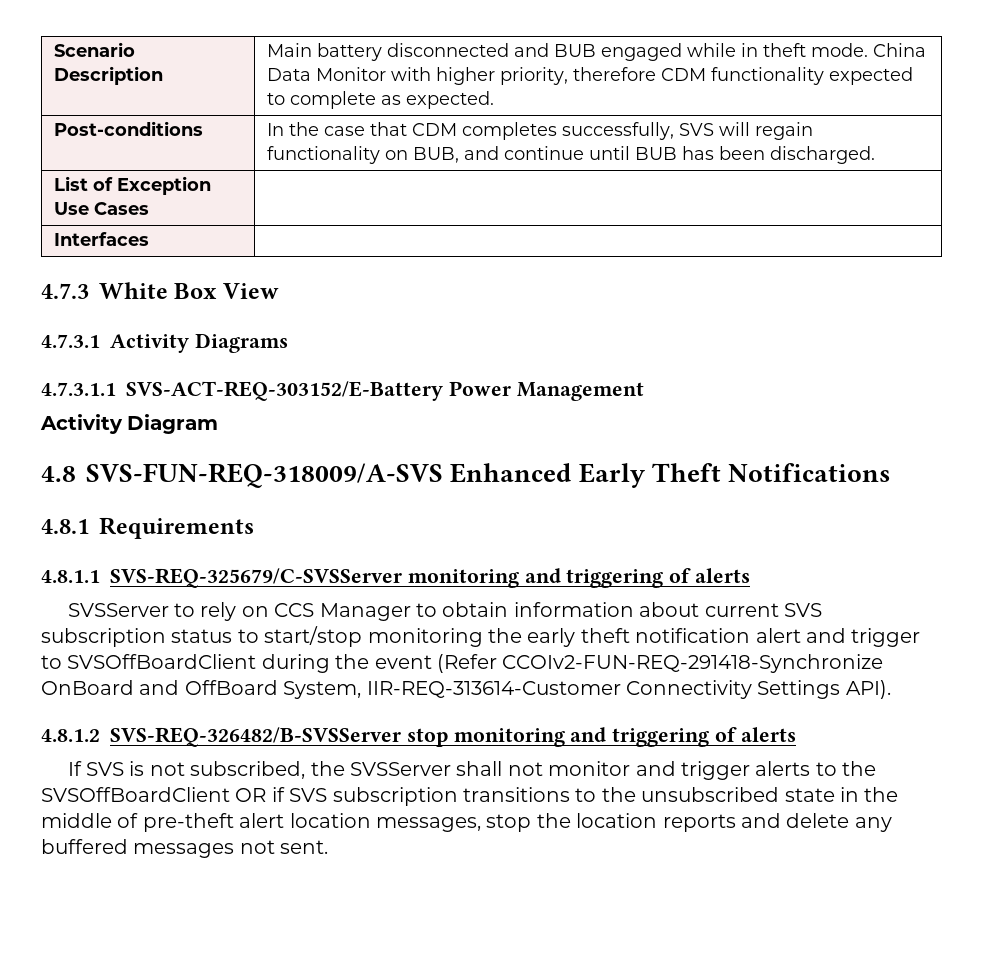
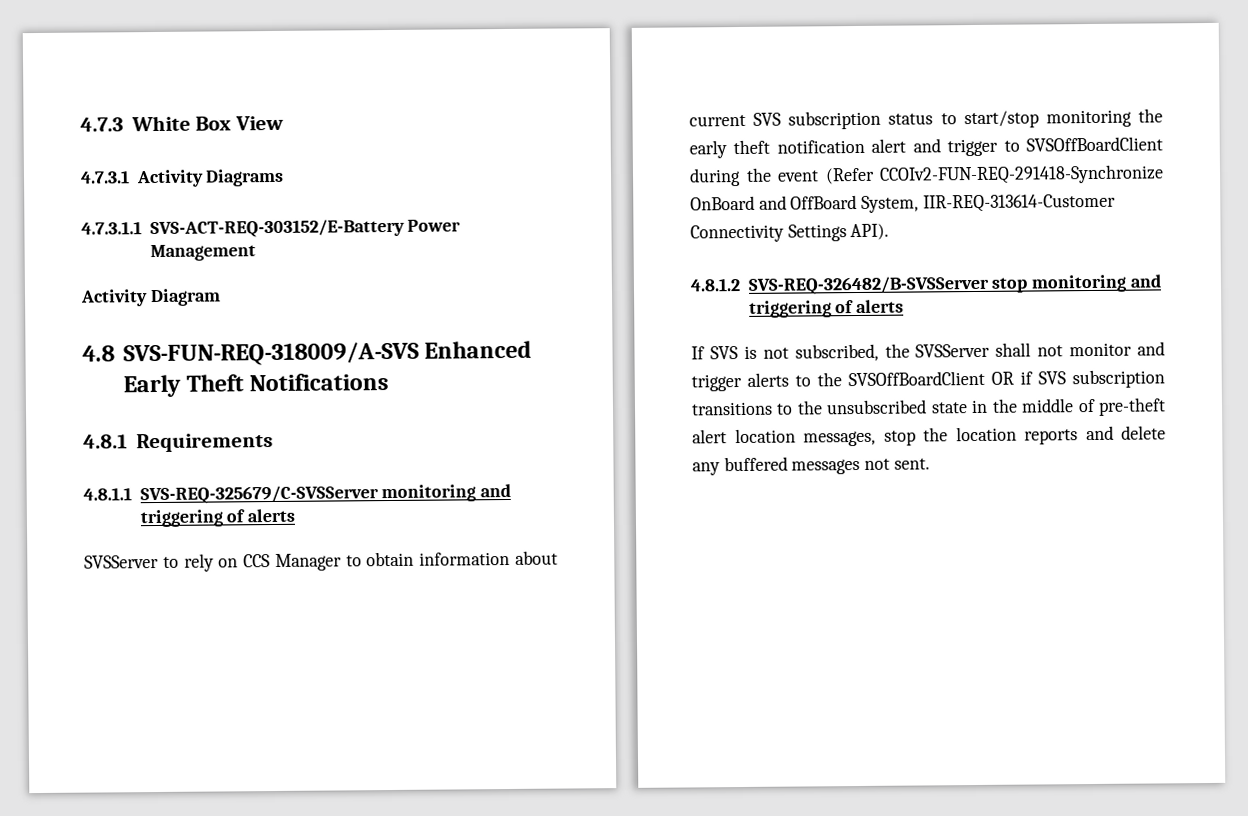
- Scenario Description | Main battery disconnected and BUB engaged while in theft mode. China Data Monitor with higher priority, therefore CDM functionality expected to complete as expected.
- Post-conditions | In the case that CDM completes successfully, SVS will regain functionality on BUB, and continue until BUB has been discharged.
- List of Exception Use Cases |
- Interfaces |

